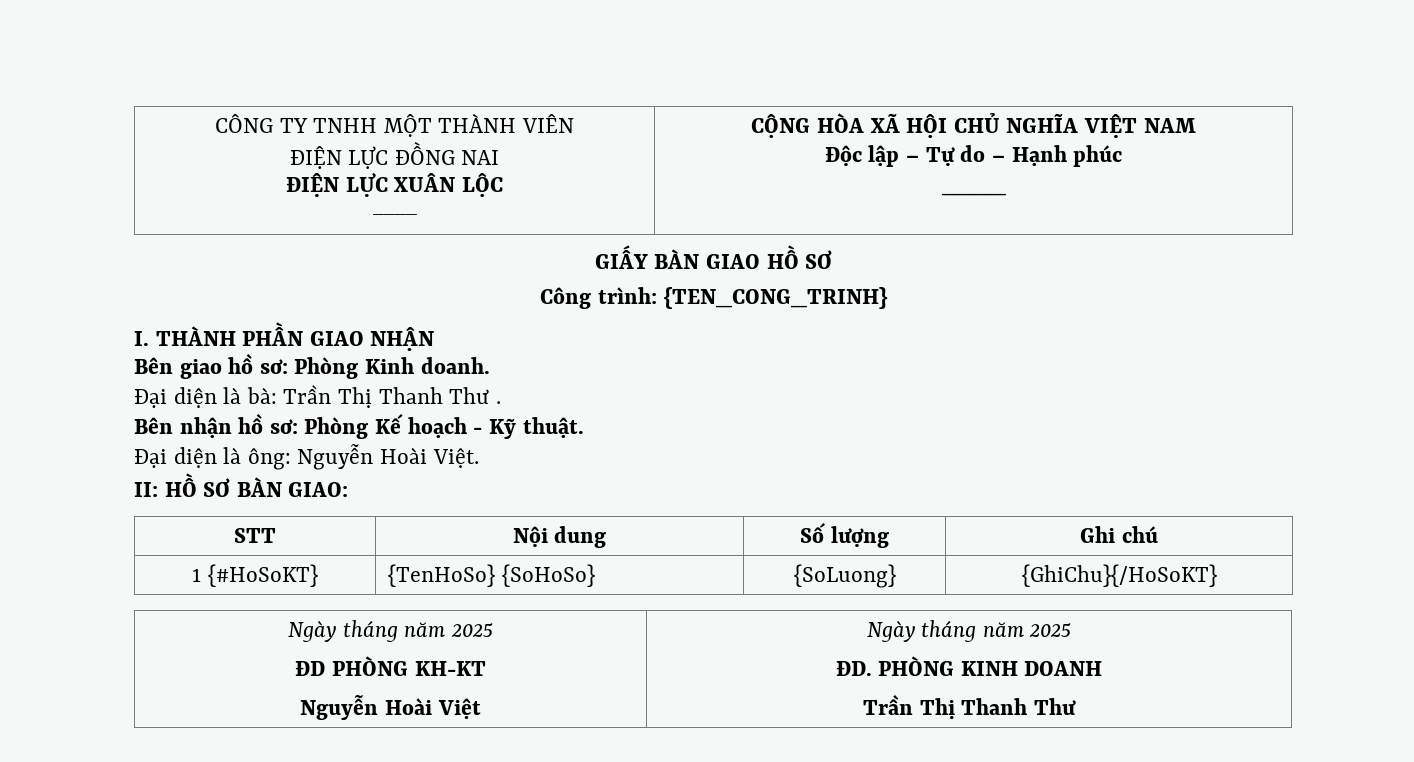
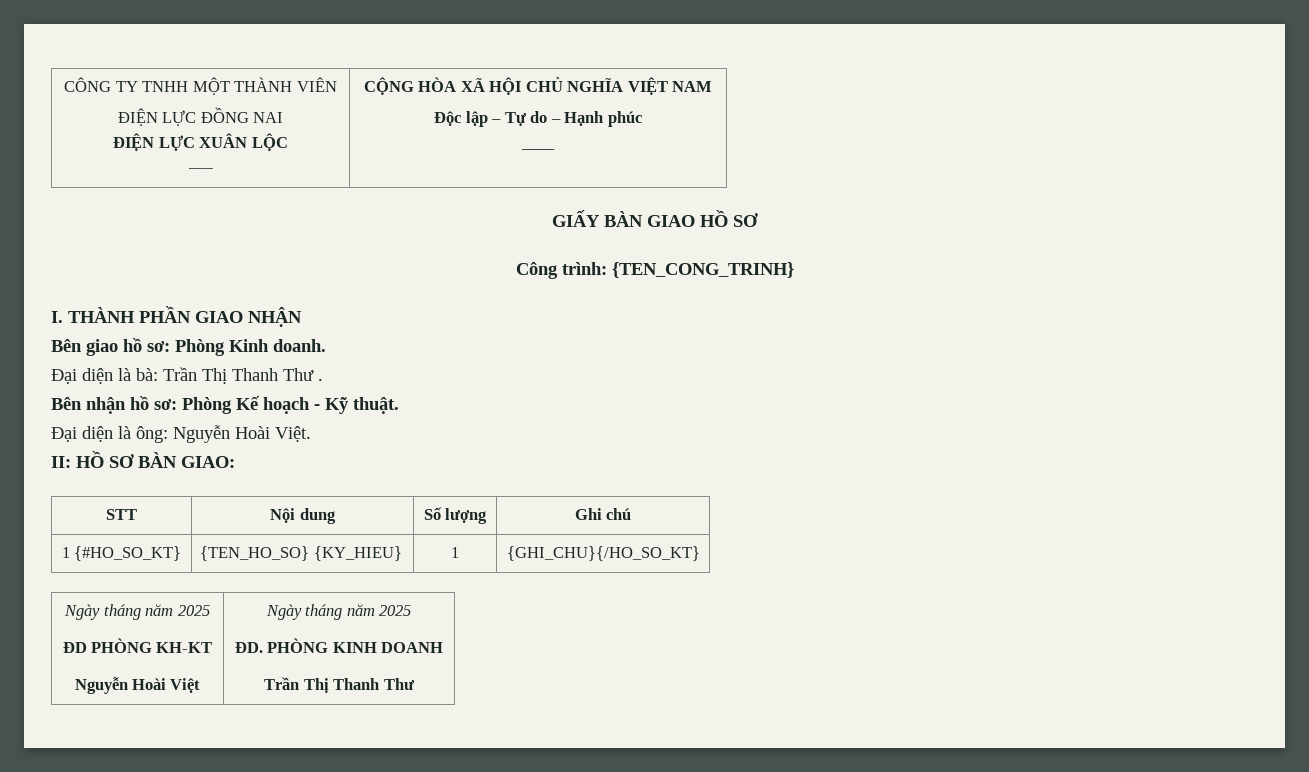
- 1 {#HoSoKT} | {TenHoSo} {SoHoSo} | {SoLuong} | {GhiChu}{/HoSoKT}
+ 1 {#HO_SO_KT} | {TEN_HO_SO} {KY_HIEU} | 1 | {GHI_CHU}{/HO_SO_KT}

